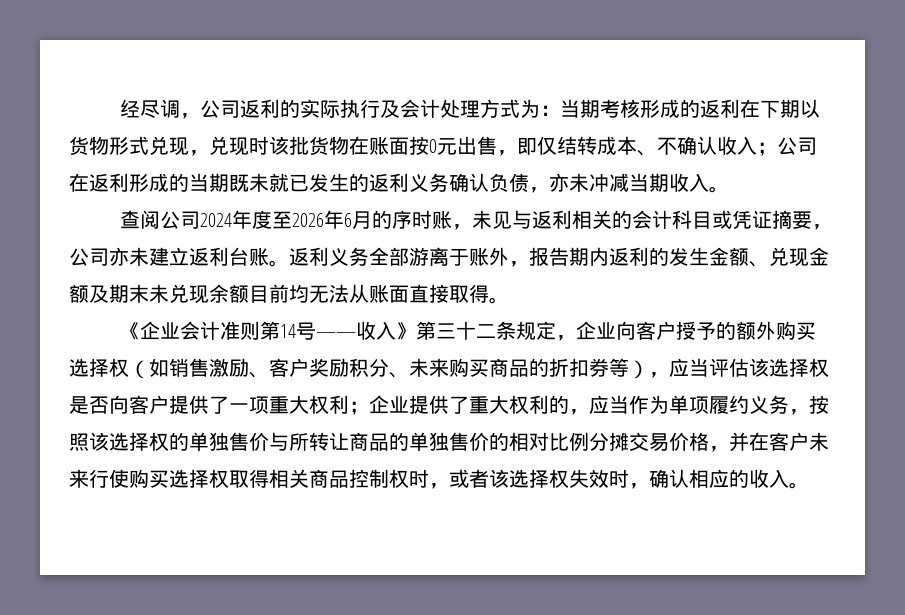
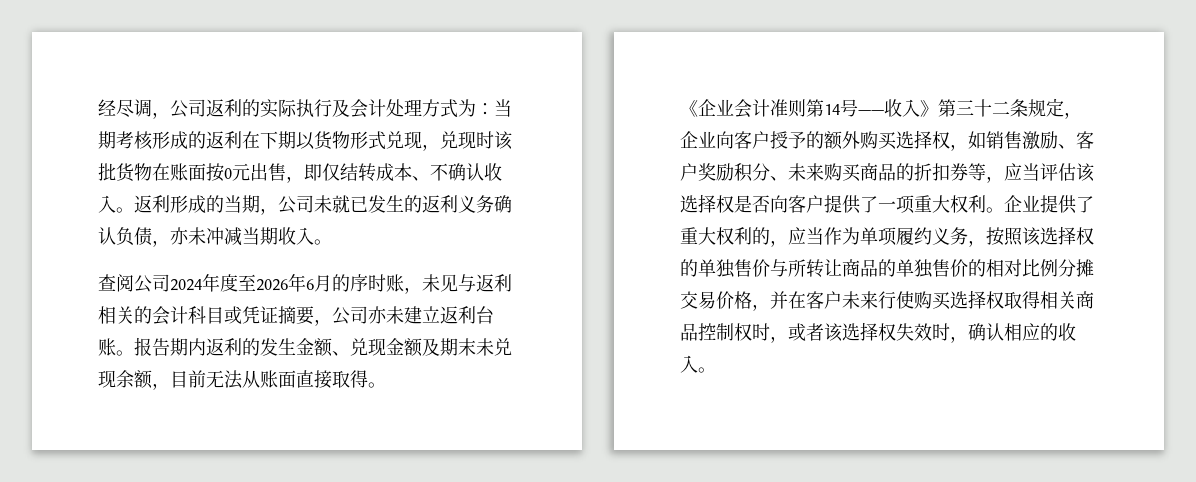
- 经尽调，公司返利的实际执行及会计处理方式为：当期考核形成的返利在下期以货物形式兑现，兑现时该批货物在账面按0元出售，即仅结转成本、不确认收入；公司在返利形成的当期既未就已发生的返利义务确认负债，亦未冲减当期收入。
+ 经尽调，公司返利的实际执行及会计处理方式为：当期考核形成的返利在下期以货物形式兑现，兑现时该批货物在账面按0元出售，即仅结转成本、不确认收入。返利形成的当期，公司未就已发生的返利义务确认负债，亦未冲减当期收入。
- 返利义务全部游离于账外，报告期内返利的发生金额、兑现金额及期末未兑现余额目前均无法从账面直接取得。
+ 报告期内返利的发生金额、兑现金额及期末未兑现余额，目前无法从账面直接取得。
- 《企业会计准则第14号——收入》第三十二条规定，企业向客户授予的额外购买选择权（如销售激励、客户奖励积分、未来购买商品的折扣券等），应当评估该选择权是否向客户提供了一项重大权利；
+ 《企业会计准则第14号——收入》第三十二条规定，企业向客户授予的额外购买选择权，如销售激励、客户奖励积分、未来购买商品的折扣券等，应当评估该选择权是否向客户提供了一项重大权利。

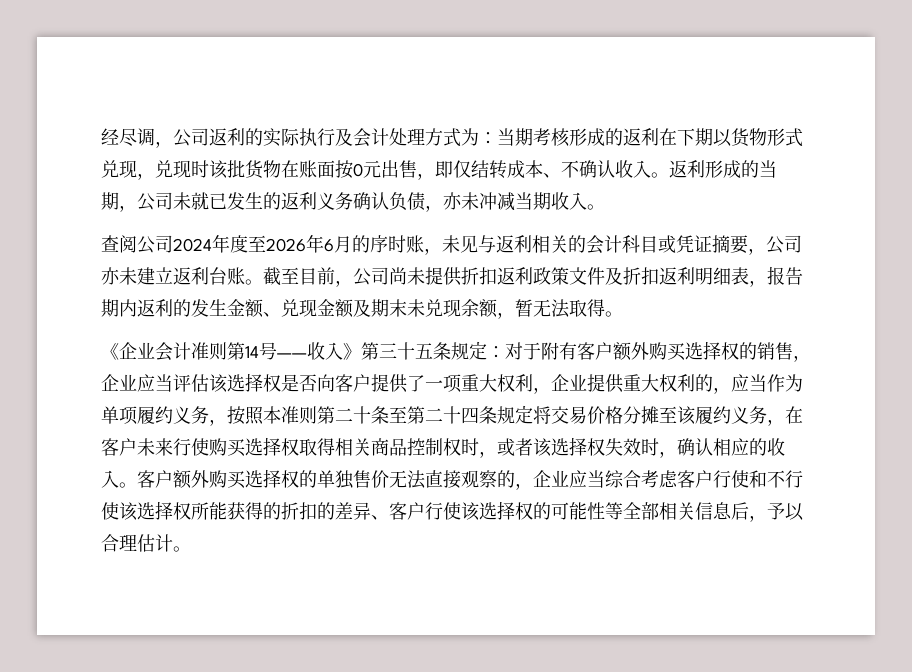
- 报告期内返利的发生金额、兑现金额及期末未兑现余额，目前无法从账面直接取得。
+ 截至目前，公司尚未提供折扣返利政策文件及折扣返利明细表，报告期内返利的发生金额、兑现金额及期末未兑现余额，暂无法取得。
- 《企业会计准则第14号——收入》第三十二条规定，企业向客户授予的额外购买选择权，如销售激励、客户奖励积分、未来购买商品的折扣券等，应当评估该选择权是否向客户提供了一项重大权利。企业提供了重大权利的，应当作为单项履约义务，按照该选择权的单独售价与所转让商品的单独售价的相对比例分摊交易价格，并在客户未来行使购买选择权取得相关商品控制权时，或者该选择权失效时，确认相应的收入。
+ 《企业会计准则第14号——收入》第三十五条规定：对于附有客户额外购买选择权的销售，企业应当评估该选择权是否向客户提供了一项重大权利，企业提供重大权利的，应当作为单项履约义务，按照本准则第二十条至第二十四条规定将交易价格分摊至该履约义务，在客户未来行使购买选择权取得相关商品控制权时，或者该选择权失效时，确认相应的收入。
+ 客户额外购买选择权的单独售价无法直接观察的，企业应当综合考虑客户行使和不行使该选择权所能获得的折扣的差异、客户行使该选择权的可能性等全部相关信息后，予以合理估计。

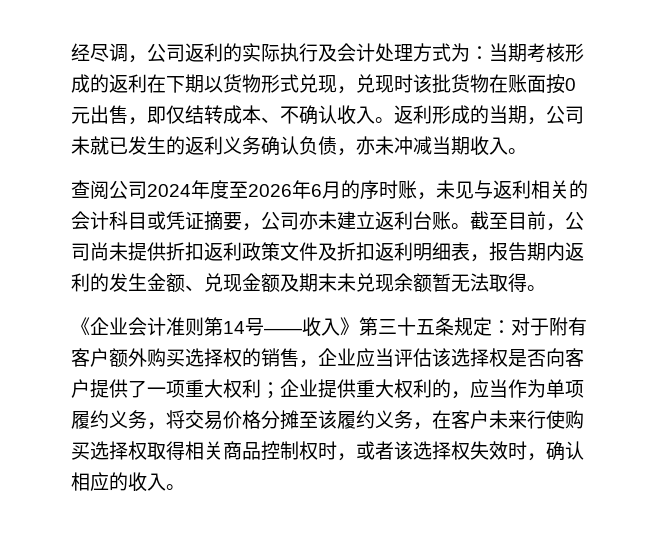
- 截至目前，公司尚未提供折扣返利政策文件及折扣返利明细表，报告期内返利的发生金额、兑现金额及期末未兑现余额，暂无法取得。
+ 截至目前，公司尚未提供折扣返利政策文件及折扣返利明细表，报告期内返利的发生金额、兑现金额及期末未兑现余额暂无法取得。
- 对于附有客户额外购买选择权的销售，企业应当评估该选择权是否向客户提供了一项重大权利，企业提供重大权利的，应当作为单项履约义务，按照本准则第二十条至第二十四条规定将交易价格分摊至该履约义务，在客户未来行使购买选择权取得相关商品控制权时，或者该选择权失效时，确认相应的收入。客户额外购买选择权的单独售价无法直接观察的，企业应当综合考虑客户行使和不行使该选择权所能获得的折扣的差异、客户行使该选择权的可能性等全部相关信息后，予以合理估计。
+ 对于附有客户额外购买选择权的销售，企业应当评估该选择权是否向客户提供了一项重大权利；企业提供重大权利的，应当作为单项履约义务，将交易价格分摊至该履约义务，在客户未来行使购买选择权取得相关商品控制权时，或者该选择权失效时，确认相应的收入。

